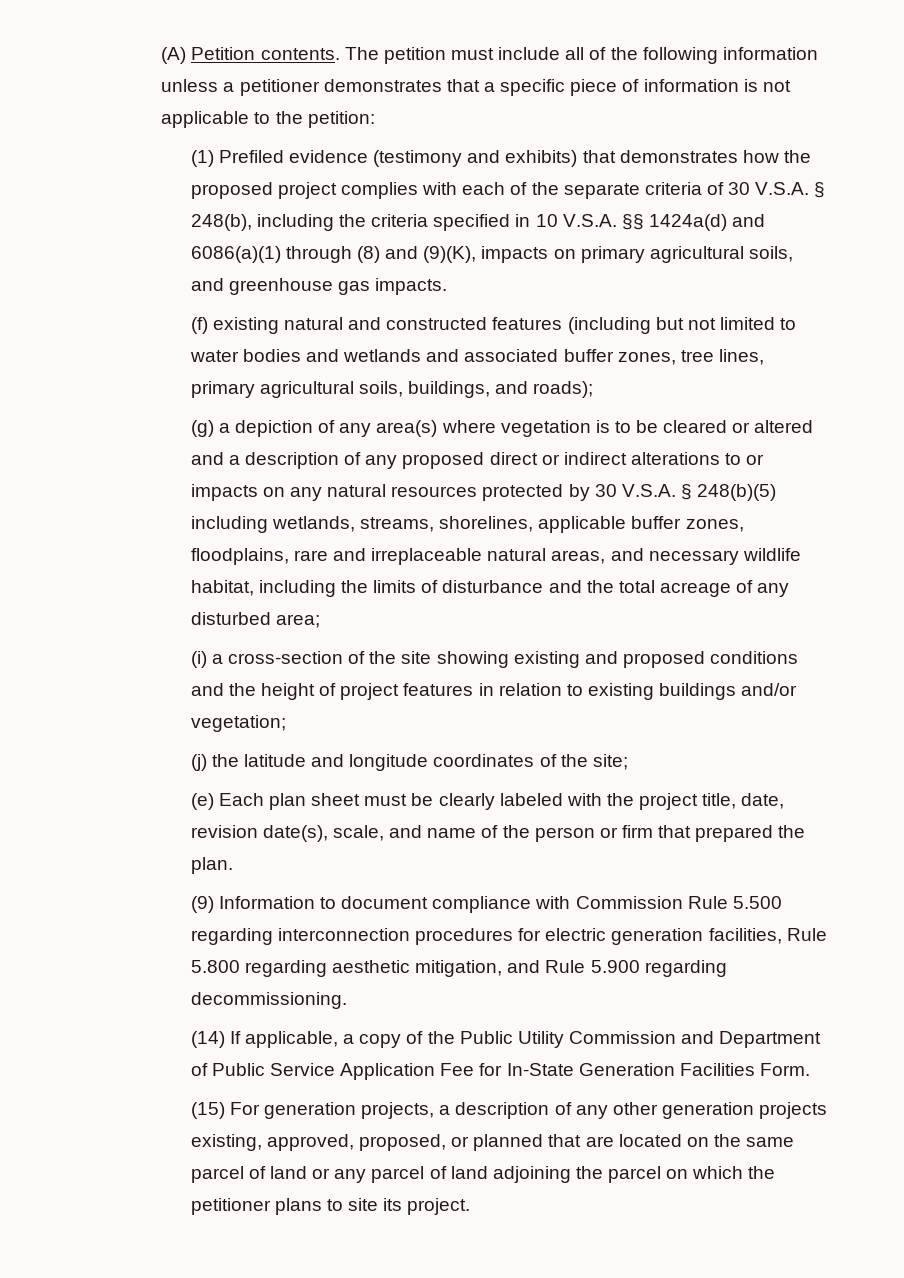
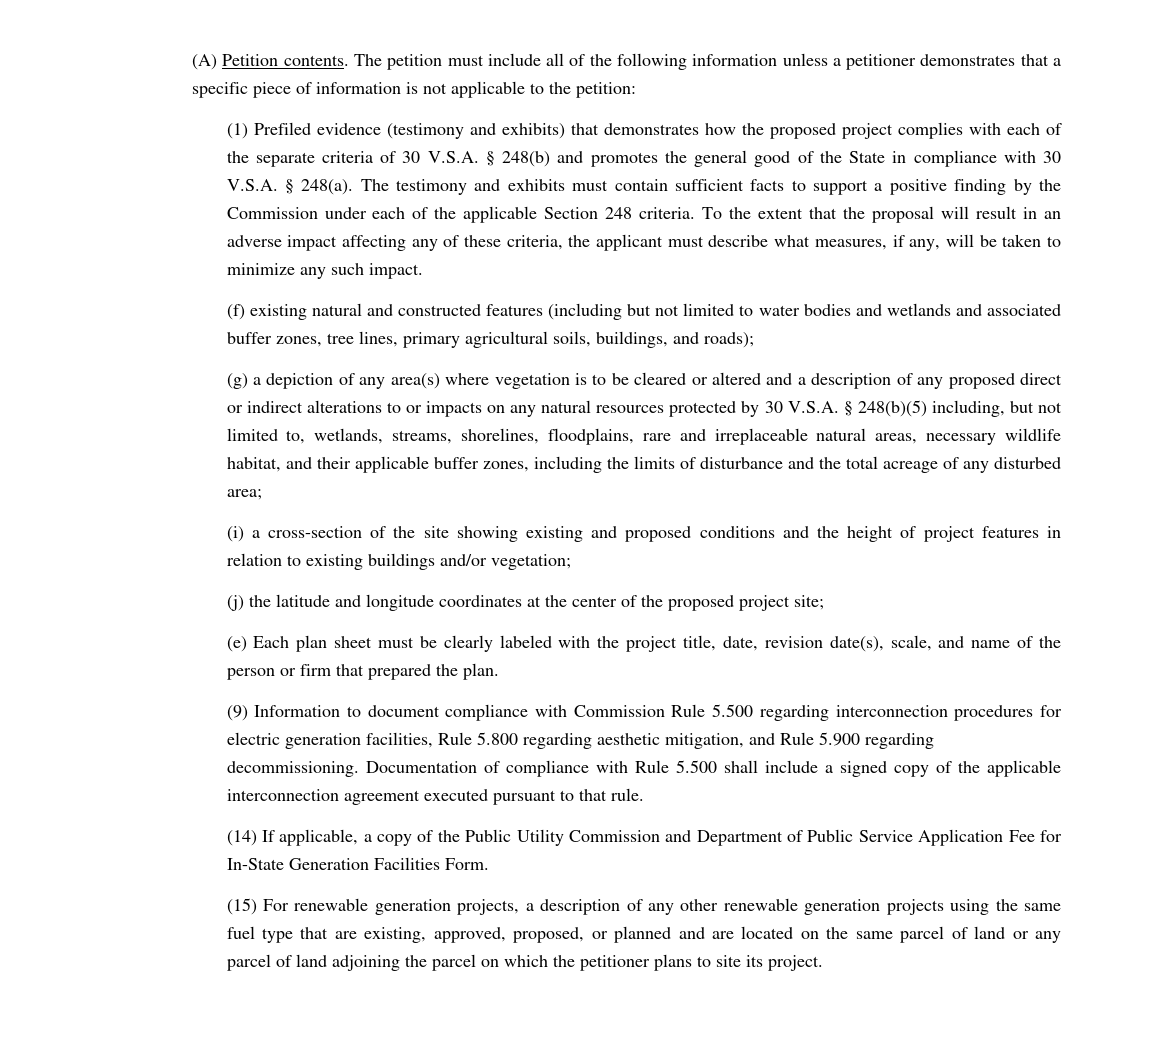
- (1) Prefiled evidence (testimony and exhibits) that demonstrates how the proposed project complies with each of the separate criteria of 30 V.S.A. § 248(b), including the criteria specified in 10 V.S.A. §§ 1424a(d) and 6086(a)(1) through (8) and (9)(K), impacts on primary agricultural soils, and greenhouse gas impacts.
+ (1) Prefiled evidence (testimony and exhibits) that demonstrates how the proposed project complies with each of the separate criteria of 30 V.S.A. § 248(b) and promotes the general good of the State in compliance with 30 V.S.A. § 248(a). The testimony and exhibits must contain sufficient facts to support a positive finding by the Commission under each of the applicable Section 248 criteria. To the extent that the proposal will result in an adverse impact affecting any of these criteria, the applicant must describe what measures, if any, will be taken to minimize any such impact.
- (g) a depiction of any area(s) where vegetation is to be cleared or altered and a description of any proposed direct or indirect alterations to or impacts on any natural resources protected by 30 V.S.A. § 248(b)(5) including wetlands, streams, shorelines, applicable buffer zones, floodplains, rare and irreplaceable natural areas, and necessary wildlife habitat, including the limits of disturbance and the total acreage of any disturbed area;
+ (g) a depiction of any area(s) where vegetation is to be cleared or altered and a description of any proposed direct or indirect alterations to or impacts on any natural resources protected by 30 V.S.A. § 248(b)(5) including, but not limited to, wetlands, streams, shorelines, floodplains, rare and irreplaceable natural areas, necessary wildlife habitat, and their applicable buffer zones, including the limits of disturbance and the total acreage of any disturbed area;
- (j) the latitude and longitude coordinates of the site;
+ (j) the latitude and longitude coordinates at the center of the proposed project site;
+ Documentation of compliance with Rule 5.500 shall include a signed copy of the applicable interconnection agreement executed pursuant to that rule.
- (15) For generation projects, a description of any other generation projects existing, approved, proposed, or planned that are located on the same parcel of land or any parcel of land adjoining the parcel on which the petitioner plans to site its project.
+ (15) For renewable generation projects, a description of any other renewable generation projects using the same fuel type that are existing, approved, proposed, or planned and are located on the same parcel of land or any parcel of land adjoining the parcel on which the petitioner plans to site its project.

